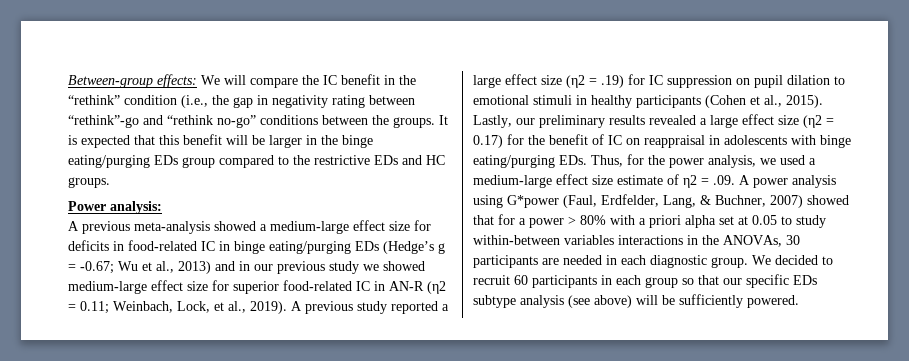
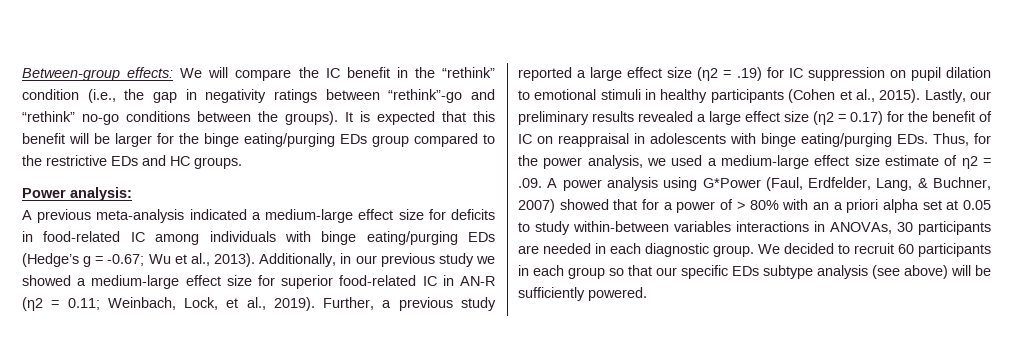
- Between-group effects: We will compare the IC benefit in the “rethink” condition (i.e., the gap in negativity rating between “rethink”-go and “rethink no-go” conditions between the groups.
+ Between-group effects: We will compare the IC benefit in the “rethink” condition (i.e., the gap in negativity ratings between “rethink”-go and “rethink” no-go conditions between the groups).
- It is expected that this benefit will be larger in the binge eating/purging EDs group compared to the restrictive EDs and HC groups.
+ It is expected that this benefit will be larger for the binge eating/purging EDs group compared to the restrictive EDs and HC groups.
- A previous meta-analysis showed a medium-large effect size for deficits in food-related IC in binge eating/purging EDs (Hedge’s g = -0.67; Wu et al., 2013) and in our previous study we showed medium-large effect size for superior food-related IC in AN-R (η2 = 0.11; Weinbach, Lock, et al., 2019).
+ A previous meta-analysis indicated a medium-large effect size for deficits in food-related IC among individuals with binge eating/purging EDs (Hedge’s g = -0.67; Wu et al., 2013). Additionally, in our previous study we showed a medium-large effect size for superior food-related IC in AN-R (η2 = 0.11; Weinbach, Lock, et al., 2019).
- A previous study reported a large effect size (η2 = .19) for IC suppression on pupil dilation to emotional stimuli in healthy participants (Cohen et al., 2015).
+ Further, a previous study reported a large effect size (η2 = .19) for IC suppression on pupil dilation to emotional stimuli in healthy participants (Cohen et al., 2015).
- Lastly, our preliminary results revealed a large effect size (η2 = 0.17) for the benefit of IC on reappraisal in adolescents with binge eating/purging EDs. Thus, for the power analysis, we used a medium-large effect size estimate of η2 = .09. A power analysis using G*power (Faul, Erdfelder, Lang, & Buchner, 2007) showed that for a power > 80% with a priori alpha set at 0.05 to study within-between variables interactions in the ANOVAs, 30 participants are needed in each diagnostic group.
+ Lastly, our preliminary results revealed a large effect size (η2 = 0.17) for the benefit of IC on reappraisal in adolescents with binge eating/purging EDs. Thus, for the power analysis, we used a medium-large effect size estimate of η2 = .09. A power analysis using G*Power (Faul, Erdfelder, Lang, & Buchner, 2007) showed that for a power of > 80% with an a priori alpha set at 0.05 to study within-between variables interactions in ANOVAs, 30 participants are needed in each diagnostic group.

